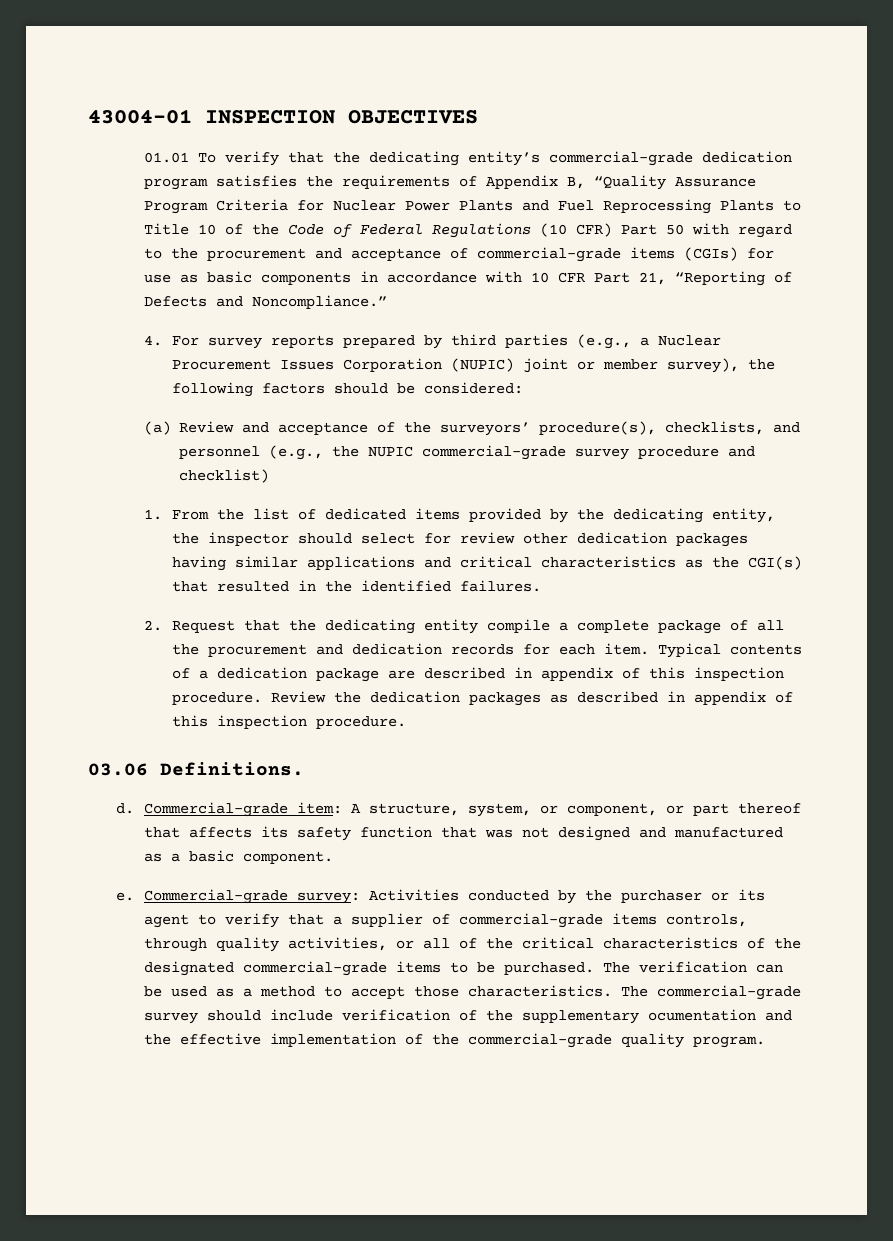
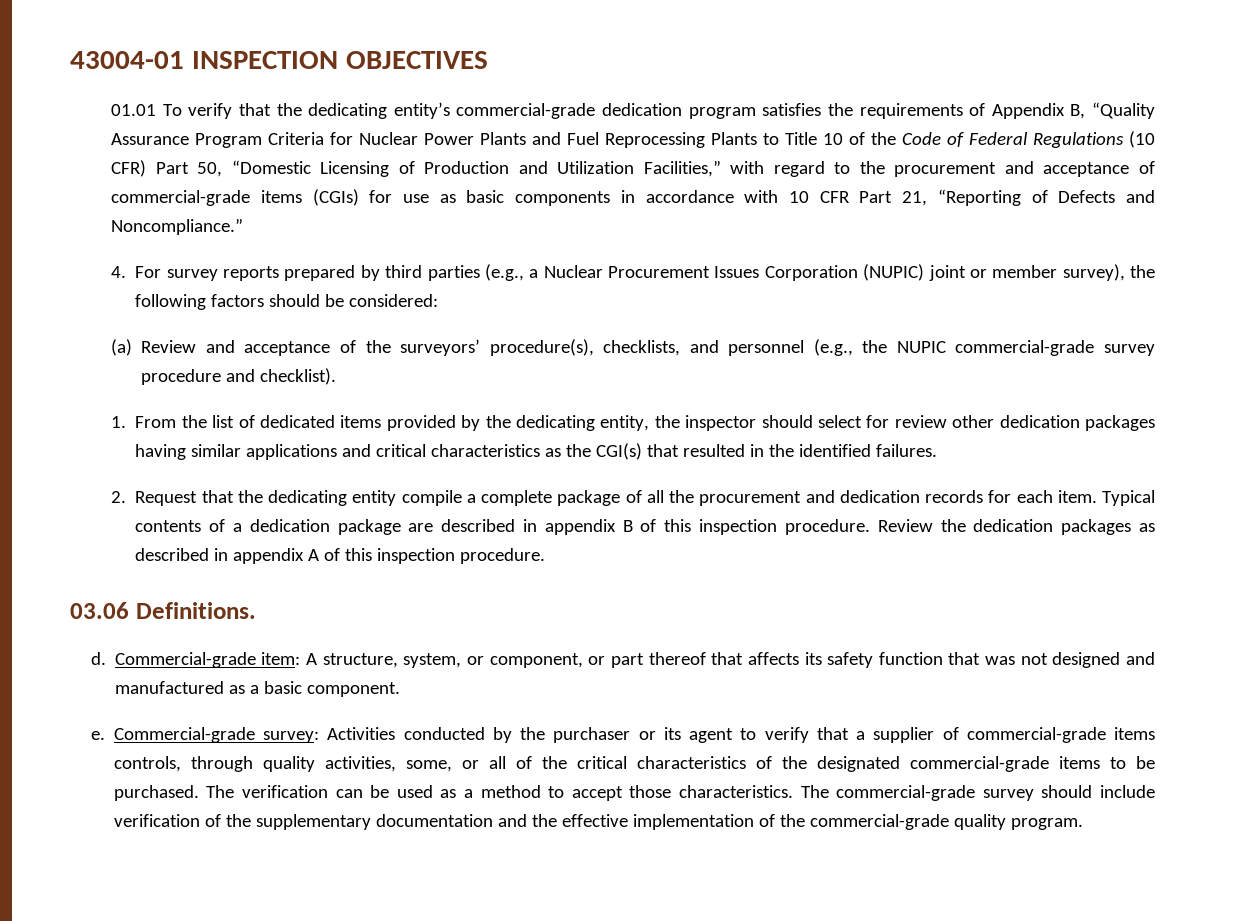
- 01.01 To verify that the dedicating entity’s commercial-grade dedication program satisfies the requirements of Appendix B, “Quality Assurance Program Criteria for Nuclear Power Plants and Fuel Reprocessing Plants to Title 10 of the Code of Federal Regulations (10 CFR) Part 50 with regard to the procurement and acceptance of commercial-grade items (CGIs) for use as basic components in accordance with 10 CFR Part 21, “Reporting of Defects and Noncompliance.”
+ 01.01 To verify that the dedicating entity’s commercial-grade dedication program satisfies the requirements of Appendix B, “Quality Assurance Program Criteria for Nuclear Power Plants and Fuel Reprocessing Plants to Title 10 of the Code of Federal Regulations (10 CFR) Part 50, “Domestic Licensing of Production and Utilization Facilities,” with regard to the procurement and acceptance of commercial-grade items (CGIs) for use as basic components in accordance with 10 CFR Part 21, “Reporting of Defects and Noncompliance.”
- (a) Review and acceptance of the surveyors’ procedure(s), checklists, and personnel (e.g., the NUPIC commercial-grade survey procedure and checklist)
+ (a) Review and acceptance of the surveyors’ procedure(s), checklists, and personnel (e.g., the NUPIC commercial-grade survey procedure and checklist).
- Typical contents of a dedication package are described in appendix of this inspection procedure.
+ Typical contents of a dedication package are described in appendix B of this inspection procedure.
- Review the dedication packages as described in appendix of this inspection procedure.
+ Review the dedication packages as described in appendix A of this inspection procedure.
- Commercial-grade survey: Activities conducted by the purchaser or its agent to verify that a supplier of commercial-grade items controls, through quality activities, or all of the critical characteristics of the designated commercial-grade items to be purchased.
+ Commercial-grade survey: Activities conducted by the purchaser or its agent to verify that a supplier of commercial-grade items controls, through quality activities, some, or all of the critical characteristics of the designated commercial-grade items to be purchased.
- The commercial-grade survey should include verification of the supplementary ocumentation and the effective implementation of the commercial-grade quality program.
+ The commercial-grade survey should include verification of the supplementary documentation and the effective implementation of the commercial-grade quality program.

